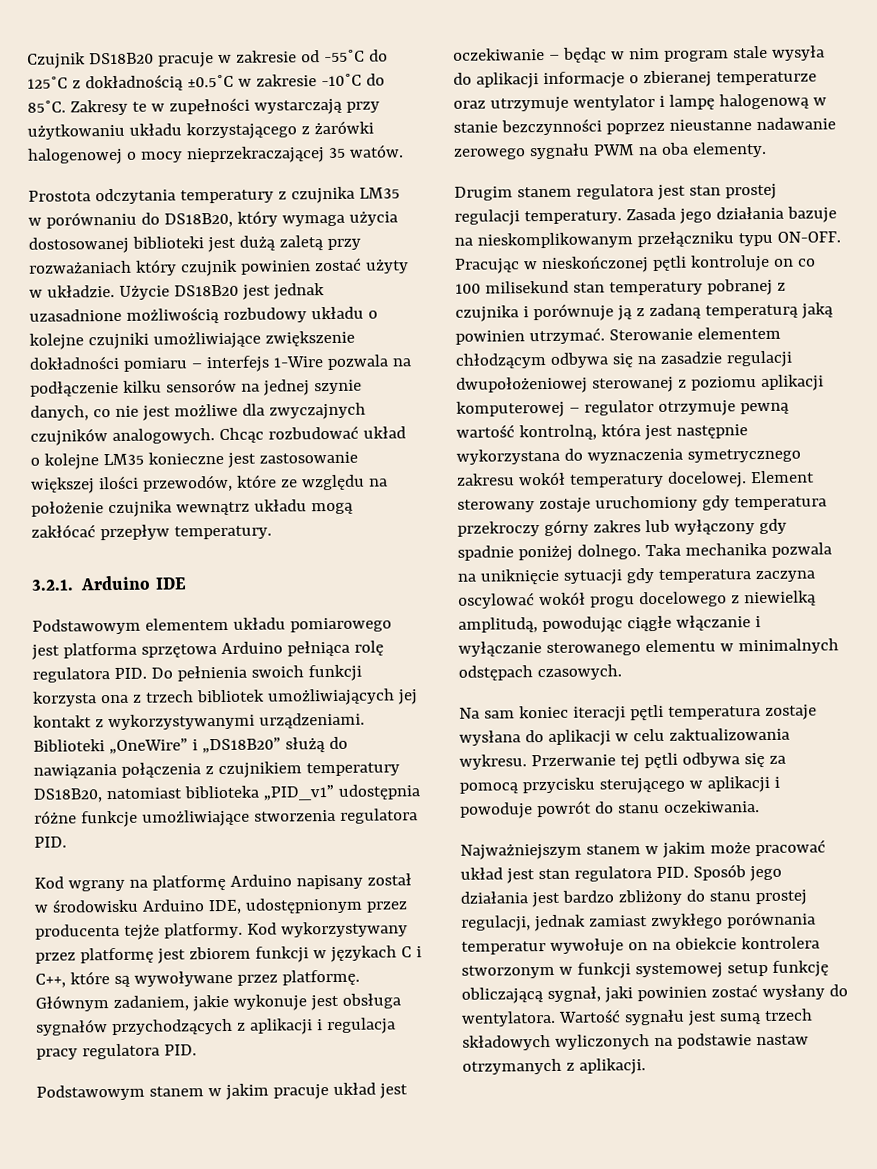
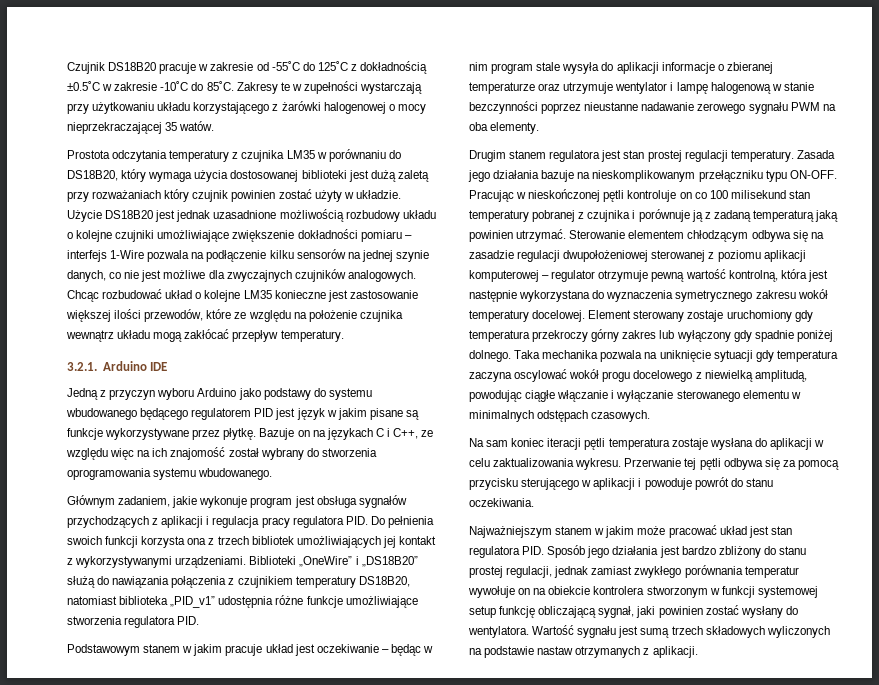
- Podstawowym elementem układu pomiarowego jest platforma sprzętowa Arduino pełniąca rolę regulatora PID. Do pełnienia swoich funkcji korzysta ona z trzech bibliotek umożliwiających jej kontakt z wykorzystywanymi urządzeniami.
+ Jedną z przyczyn wyboru Arduino jako podstawy do systemu wbudowanego będącego regulatorem PID jest język w jakim pisane są funkcje wykorzystywane przez płytkę. Bazuje on na językach C i C++, ze względu więc na ich znajomość został wybrany do stworzenia oprogramowania systemu wbudowanego.
+ Głównym zadaniem, jakie wykonuje program jest obsługa sygnałów przychodzących z aplikacji i regulacja pracy regulatora PID. Do pełnienia swoich funkcji korzysta ona z trzech bibliotek umożliwiających jej kontakt z wykorzystywanymi urządzeniami.
- Kod wgrany na platformę Arduino napisany został w środowisku Arduino IDE, udostępnionym przez producenta tejże platformy. Kod wykorzystywany przez platformę jest zbiorem funkcji w językach C i C++, które są wywoływane przez platformę. Głównym zadaniem, jakie wykonuje jest obsługa sygnałów przychodzących z aplikacji i regulacja pracy regulatora PID.

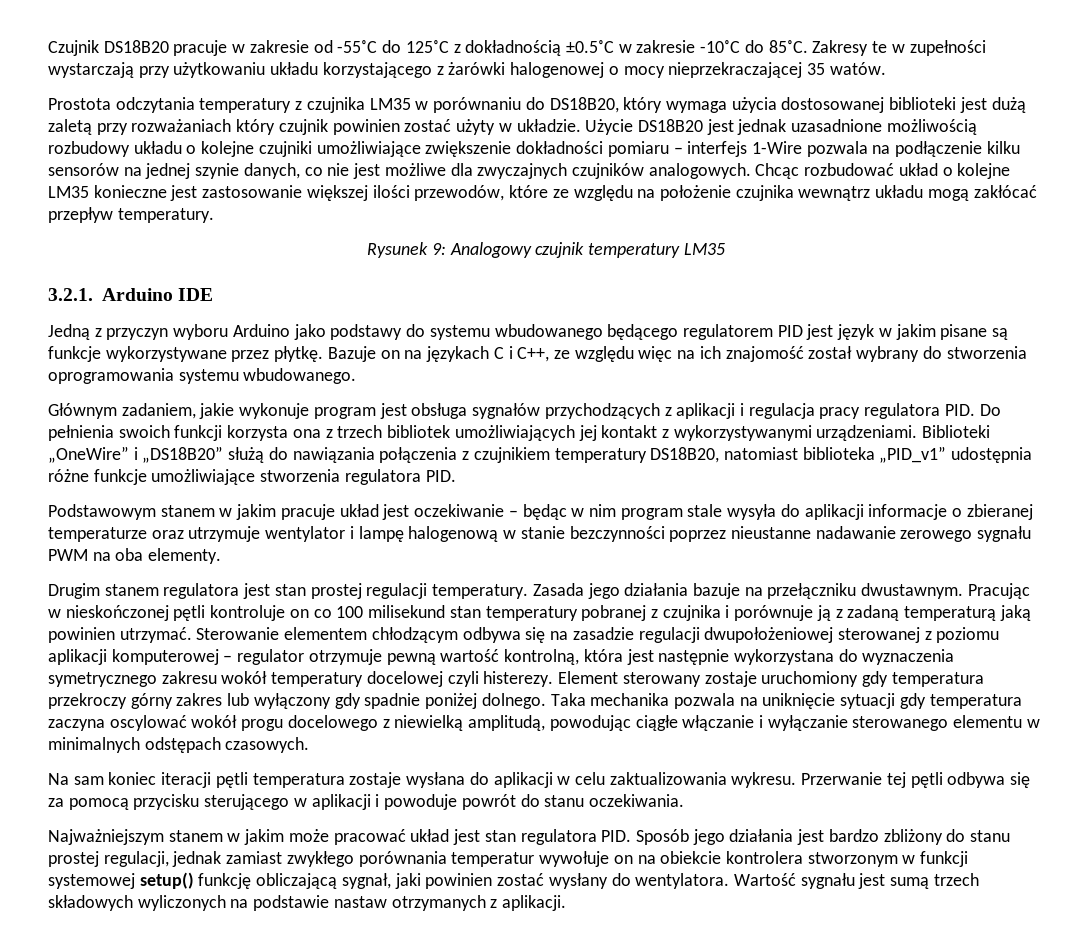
+ Rysunek 9: Analogowy czujnik temperatury LM35
- Zasada jego działania bazuje na nieskomplikowanym przełączniku typu ON-OFF.
+ Zasada jego działania bazuje na przełączniku dwustawnym.
- Sterowanie elementem chłodzącym odbywa się na zasadzie regulacji dwupołożeniowej sterowanej z poziomu aplikacji komputerowej – regulator otrzymuje pewną wartość kontrolną, która jest następnie wykorzystana do wyznaczenia symetrycznego zakresu wokół temperatury docelowej.
+ Sterowanie elementem chłodzącym odbywa się na zasadzie regulacji dwupołożeniowej sterowanej z poziomu aplikacji komputerowej – regulator otrzymuje pewną wartość kontrolną, która jest następnie wykorzystana do wyznaczenia symetrycznego zakresu wokół temperatury docelowej czyli histerezy.
- Najważniejszym stanem w jakim może pracować układ jest stan regulatora PID. Sposób jego działania jest bardzo zbliżony do stanu prostej regulacji, jednak zamiast zwykłego porównania temperatur wywołuje on na obiekcie kontrolera stworzonym w funkcji systemowej setup funkcję obliczającą sygnał, jaki powinien zostać wysłany do wentylatora.
+ Najważniejszym stanem w jakim może pracować układ jest stan regulatora PID. Sposób jego działania jest bardzo zbliżony do stanu prostej regulacji, jednak zamiast zwykłego porównania temperatur wywołuje on na obiekcie kontrolera stworzonym w funkcji systemowej setup() funkcję obliczającą sygnał, jaki powinien zostać wysłany do wentylatora.

